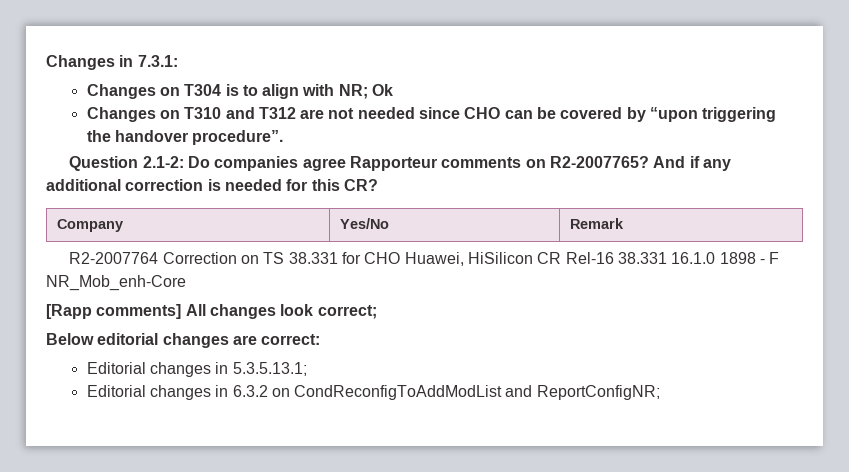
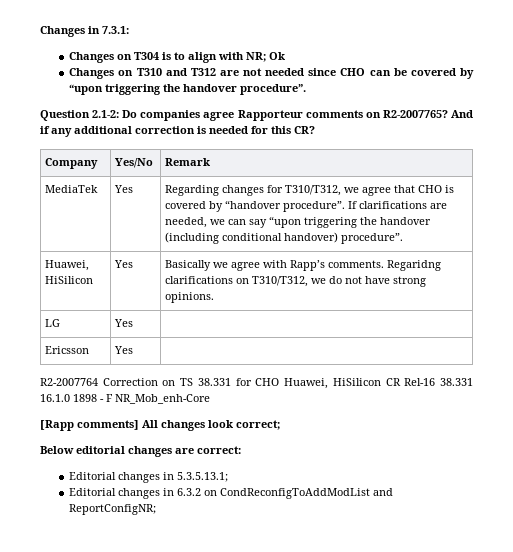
+ MediaTek | Yes | Regarding changes for T310/T312, we agree that CHO is covered by “handover procedure”. If clarifications are needed, we can say “upon triggering the handover (including conditional handover) procedure”.
+ Huawei, HiSilicon | Yes | Basically we agree with Rapp’s comments. Regaridng clarifications on T310/T312, we do not have strong opinions.
+ LG | Yes |
+ Ericsson | Yes |

